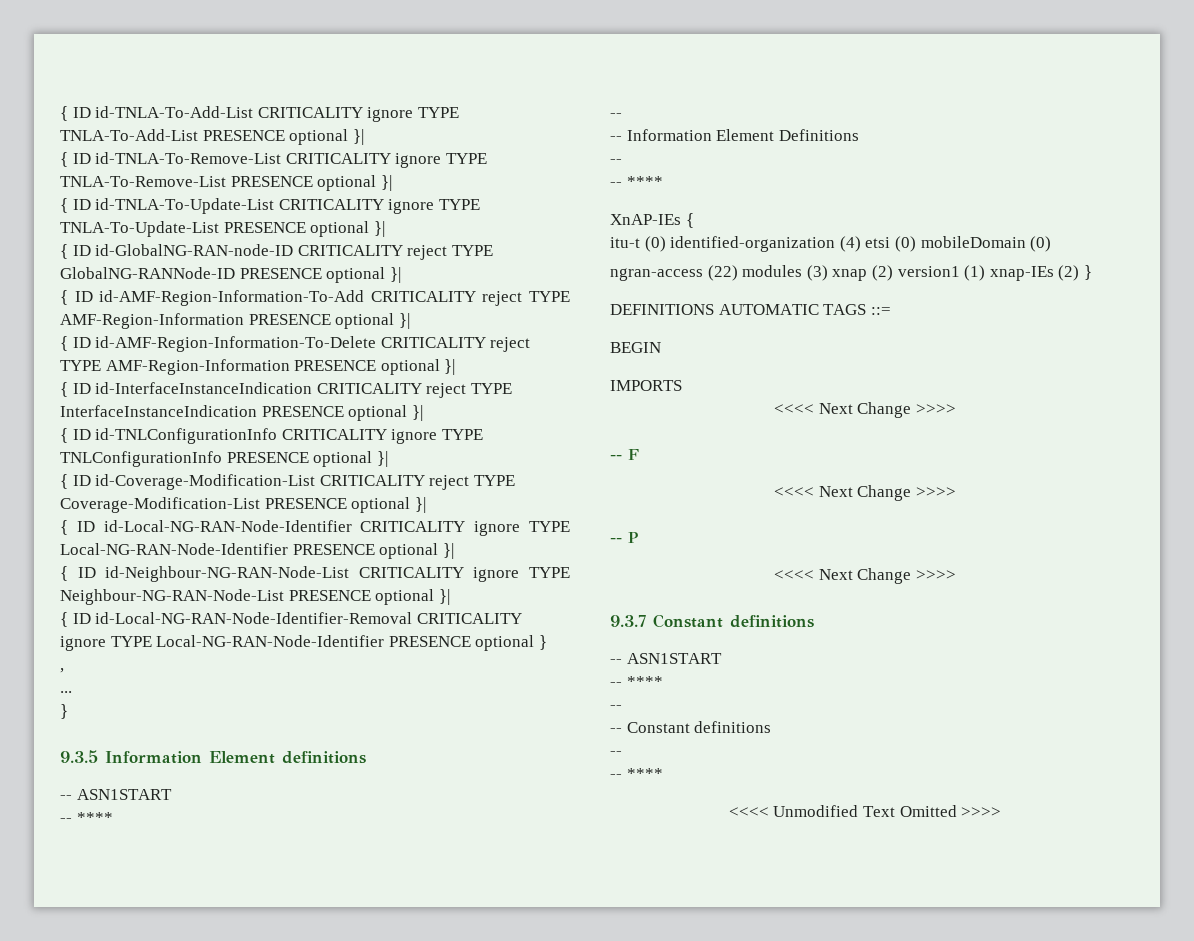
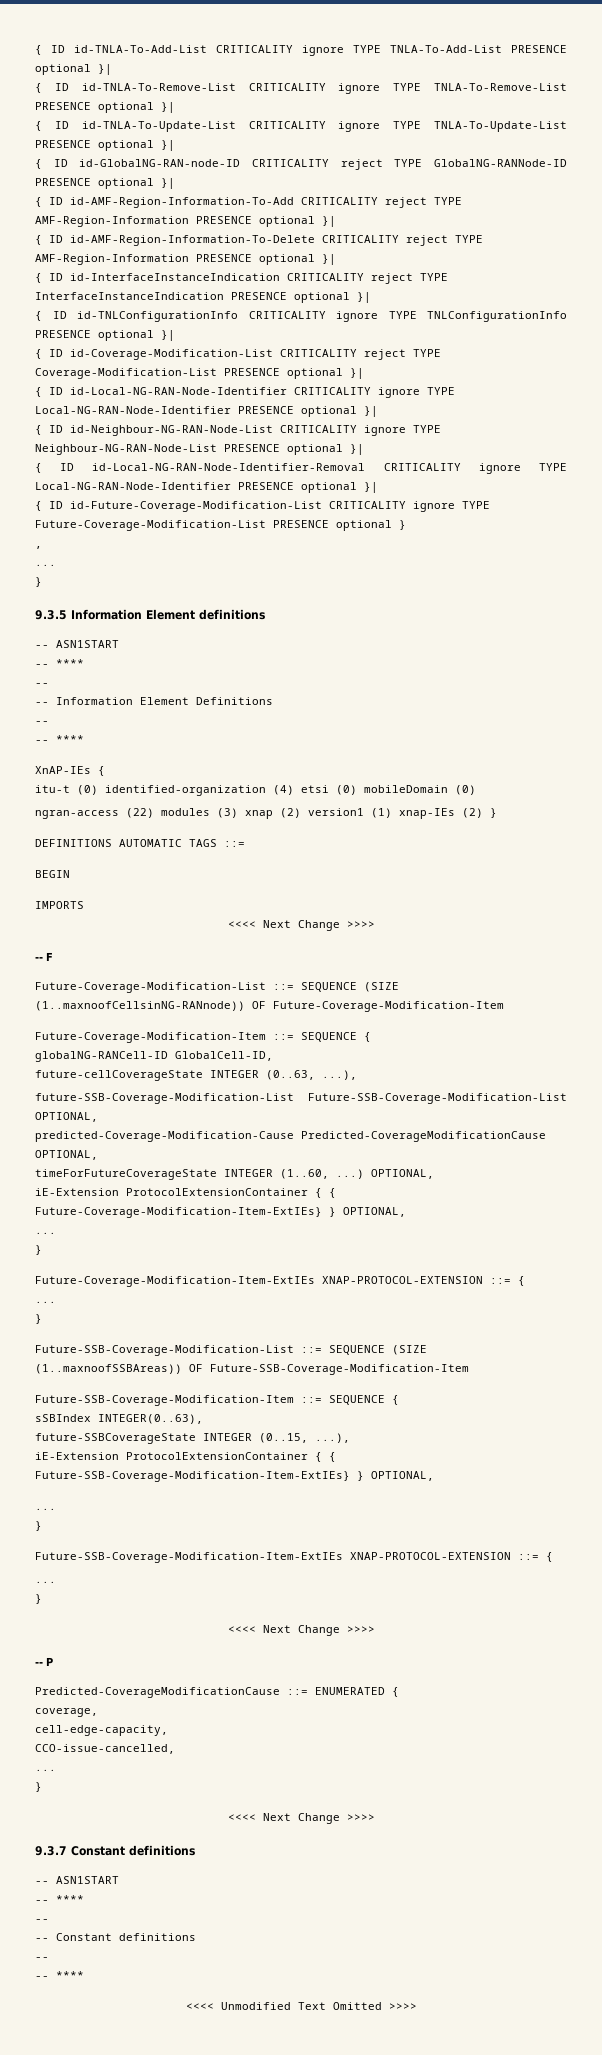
- { ID id-Local-NG-RAN-Node-Identifier-Removal CRITICALITY ignore TYPE Local-NG-RAN-Node-Identifier PRESENCE optional }
+ { ID id-Local-NG-RAN-Node-Identifier-Removal CRITICALITY ignore TYPE Local-NG-RAN-Node-Identifier PRESENCE optional }|
+ { ID id-Future-Coverage-Modification-List CRITICALITY ignore TYPE Future-Coverage-Modification-List PRESENCE optional }
+ Future-Coverage-Modification-List ::= SEQUENCE (SIZE (1..maxnoofCellsinNG-RANnode)) OF Future-Coverage-Modification-Item
+ Future-Coverage-Modification-Item ::= SEQUENCE {
+ globalNG-RANCell-ID GlobalCell-ID,
+ future-cellCoverageState INTEGER (0..63, ...),
+ future-SSB-Coverage-Modification-List Future-SSB-Coverage-Modification-List OPTIONAL,
+ predicted-Coverage-Modification-Cause Predicted-CoverageModificationCause OPTIONAL,
+ timeForFutureCoverageState INTEGER (1..60, ...) OPTIONAL,
+ iE-Extension ProtocolExtensionContainer { { Future-Coverage-Modification-Item-ExtIEs} } OPTIONAL,
+ ...
+ }
+ Future-Coverage-Modification-Item-ExtIEs XNAP-PROTOCOL-EXTENSION ::= {
+ ...
+ }
+ Future-SSB-Coverage-Modification-List ::= SEQUENCE (SIZE (1..maxnoofSSBAreas)) OF Future-SSB-Coverage-Modification-Item
+ Future-SSB-Coverage-Modification-Item ::= SEQUENCE {
+ sSBIndex INTEGER(0..63),
+ future-SSBCoverageState INTEGER (0..15, ...),
+ iE-Extension ProtocolExtensionContainer { { Future-SSB-Coverage-Modification-Item-ExtIEs} } OPTIONAL,
+ ...
+ }
+ Future-SSB-Coverage-Modification-Item-ExtIEs XNAP-PROTOCOL-EXTENSION ::= {
+ ...
+ }
+ Predicted-CoverageModificationCause ::= ENUMERATED {
+ coverage,
+ cell-edge-capacity,
+ CCO-issue-cancelled,
+ ...
+ }

